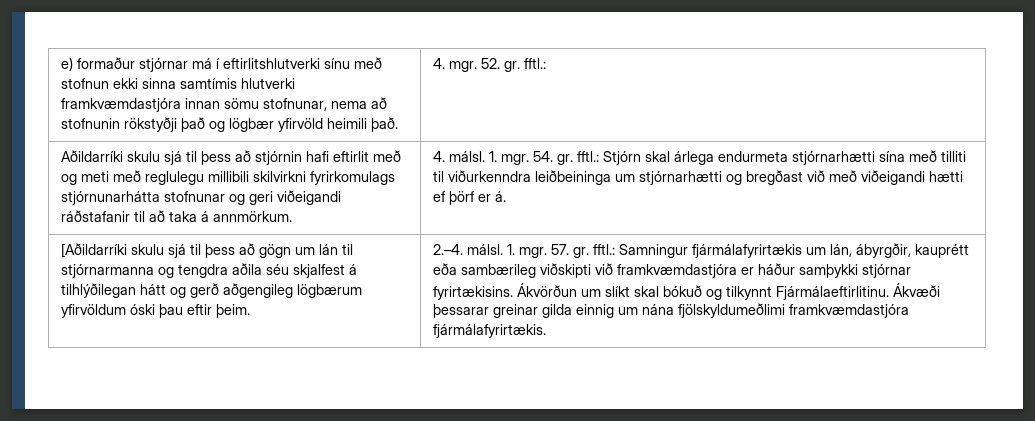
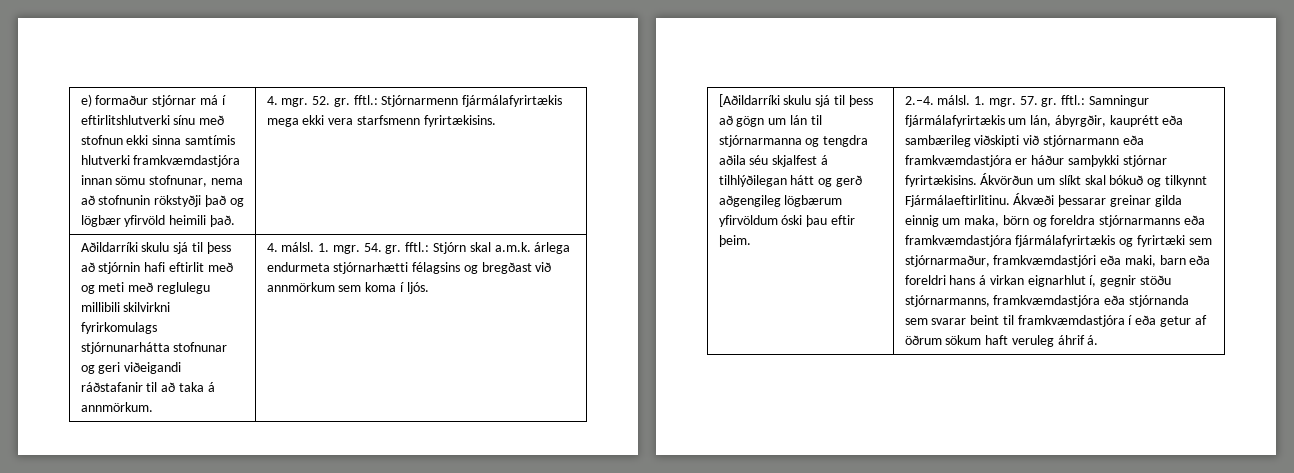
- e) formaður stjórnar má í eftirlitshlutverki sínu með stofnun ekki sinna samtímis hlutverki framkvæmdastjóra innan sömu stofnunar, nema að stofnunin rökstyðji það og lögbær yfirvöld heimili það. | 4. mgr. 52. gr. fftl.:
+ e) formaður stjórnar má í eftirlitshlutverki sínu með stofnun ekki sinna samtímis hlutverki framkvæmdastjóra innan sömu stofnunar, nema að stofnunin rökstyðji það og lögbær yfirvöld heimili það. | 4. mgr. 52. gr. fftl.: Stjórnarmenn fjármálafyrirtækis mega ekki vera starfsmenn fyrirtækisins.
- 54. gr. fftl.: Stjórn skal árlega endurmeta stjórnarhætti sína með tilliti til viðurkenndra leiðbeininga um stjórnarhætti og bregðast við með viðeigandi hætti ef þörf er á.
+ 54. gr. fftl.: Stjórn skal a.m.k. árlega endurmeta stjórnarhætti félagsins og bregðast við annmörkum sem koma í ljós.
- 57. gr. fftl.: Samningur fjármálafyrirtækis um lán, ábyrgðir, kauprétt eða sambærileg viðskipti við framkvæmdastjóra er háður samþykki stjórnar fyrirtækisins.
+ 57. gr. fftl.: Samningur fjármálafyrirtækis um lán, ábyrgðir, kauprétt eða sambærileg viðskipti við stjórnarmann eða framkvæmdastjóra er háður samþykki stjórnar fyrirtækisins.
- Ákvæði þessarar greinar gilda einnig um nána fjölskyldumeðlimi framkvæmdastjóra fjármálafyrirtækis.
+ Ákvæði þessarar greinar gilda einnig um maka, börn og foreldra stjórnarmanns eða framkvæmdastjóra fjármálafyrirtækis og fyrirtæki sem stjórnarmaður, framkvæmdastjóri eða maki, barn eða foreldri hans á virkan eignarhlut í, gegnir stöðu stjórnarmanns, framkvæmdastjóra eða stjórnanda sem svarar beint til framkvæmdastjóra í eða getur af öðrum sökum haft veruleg áhrif á.

